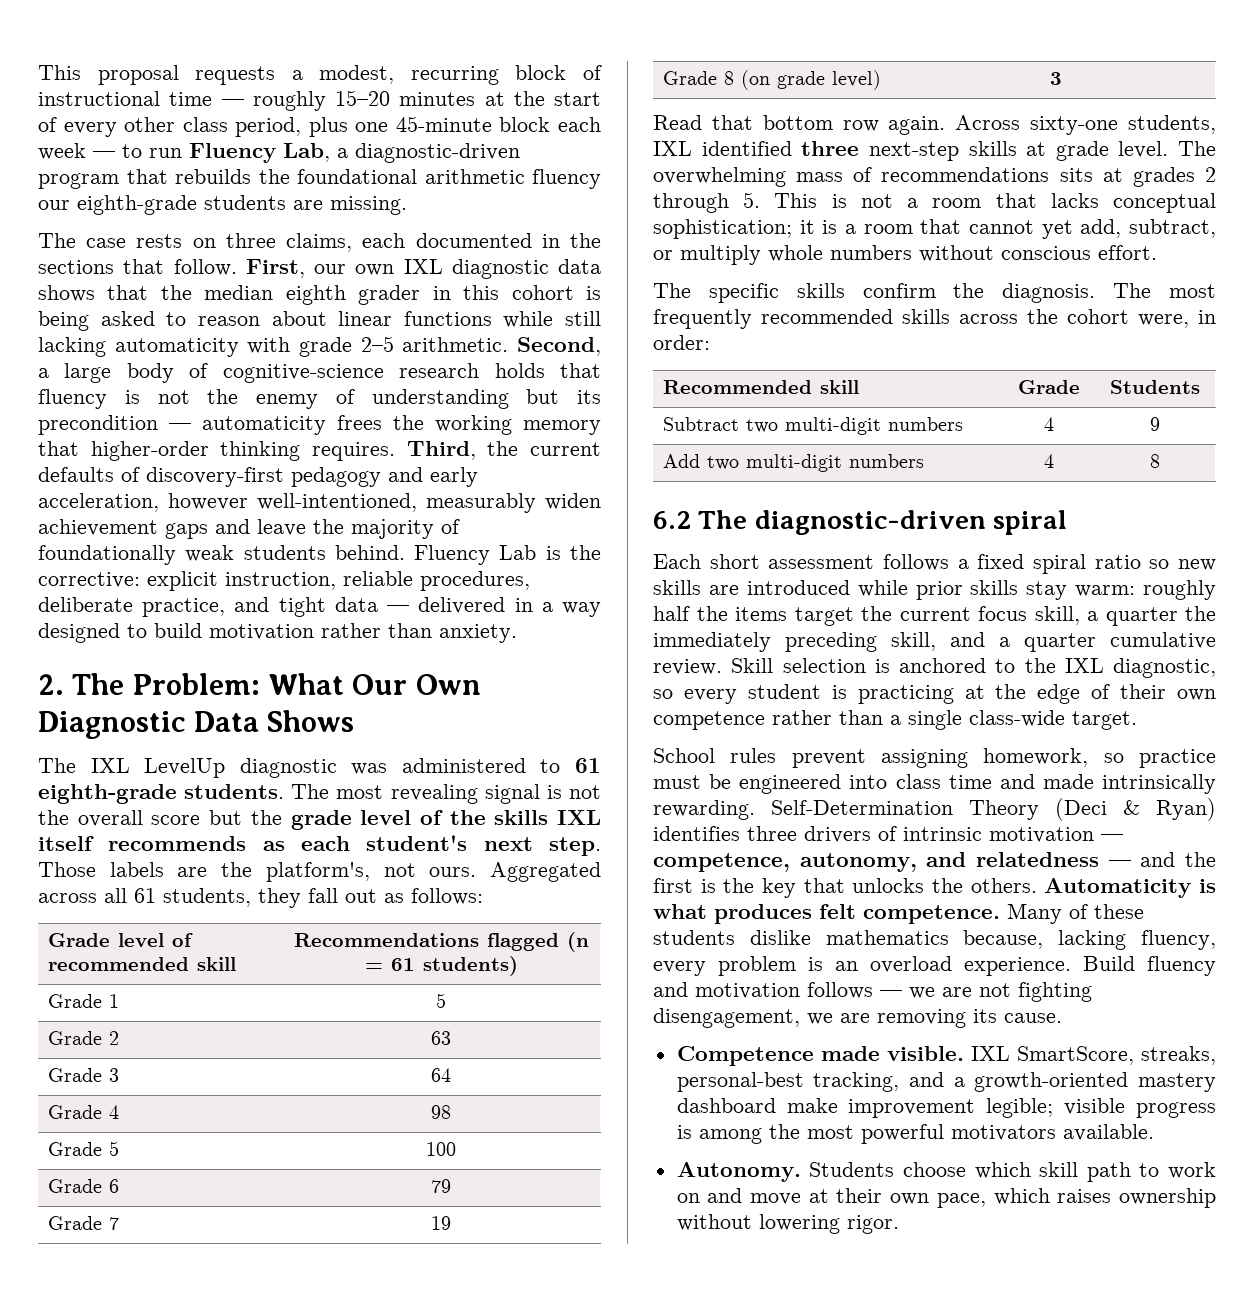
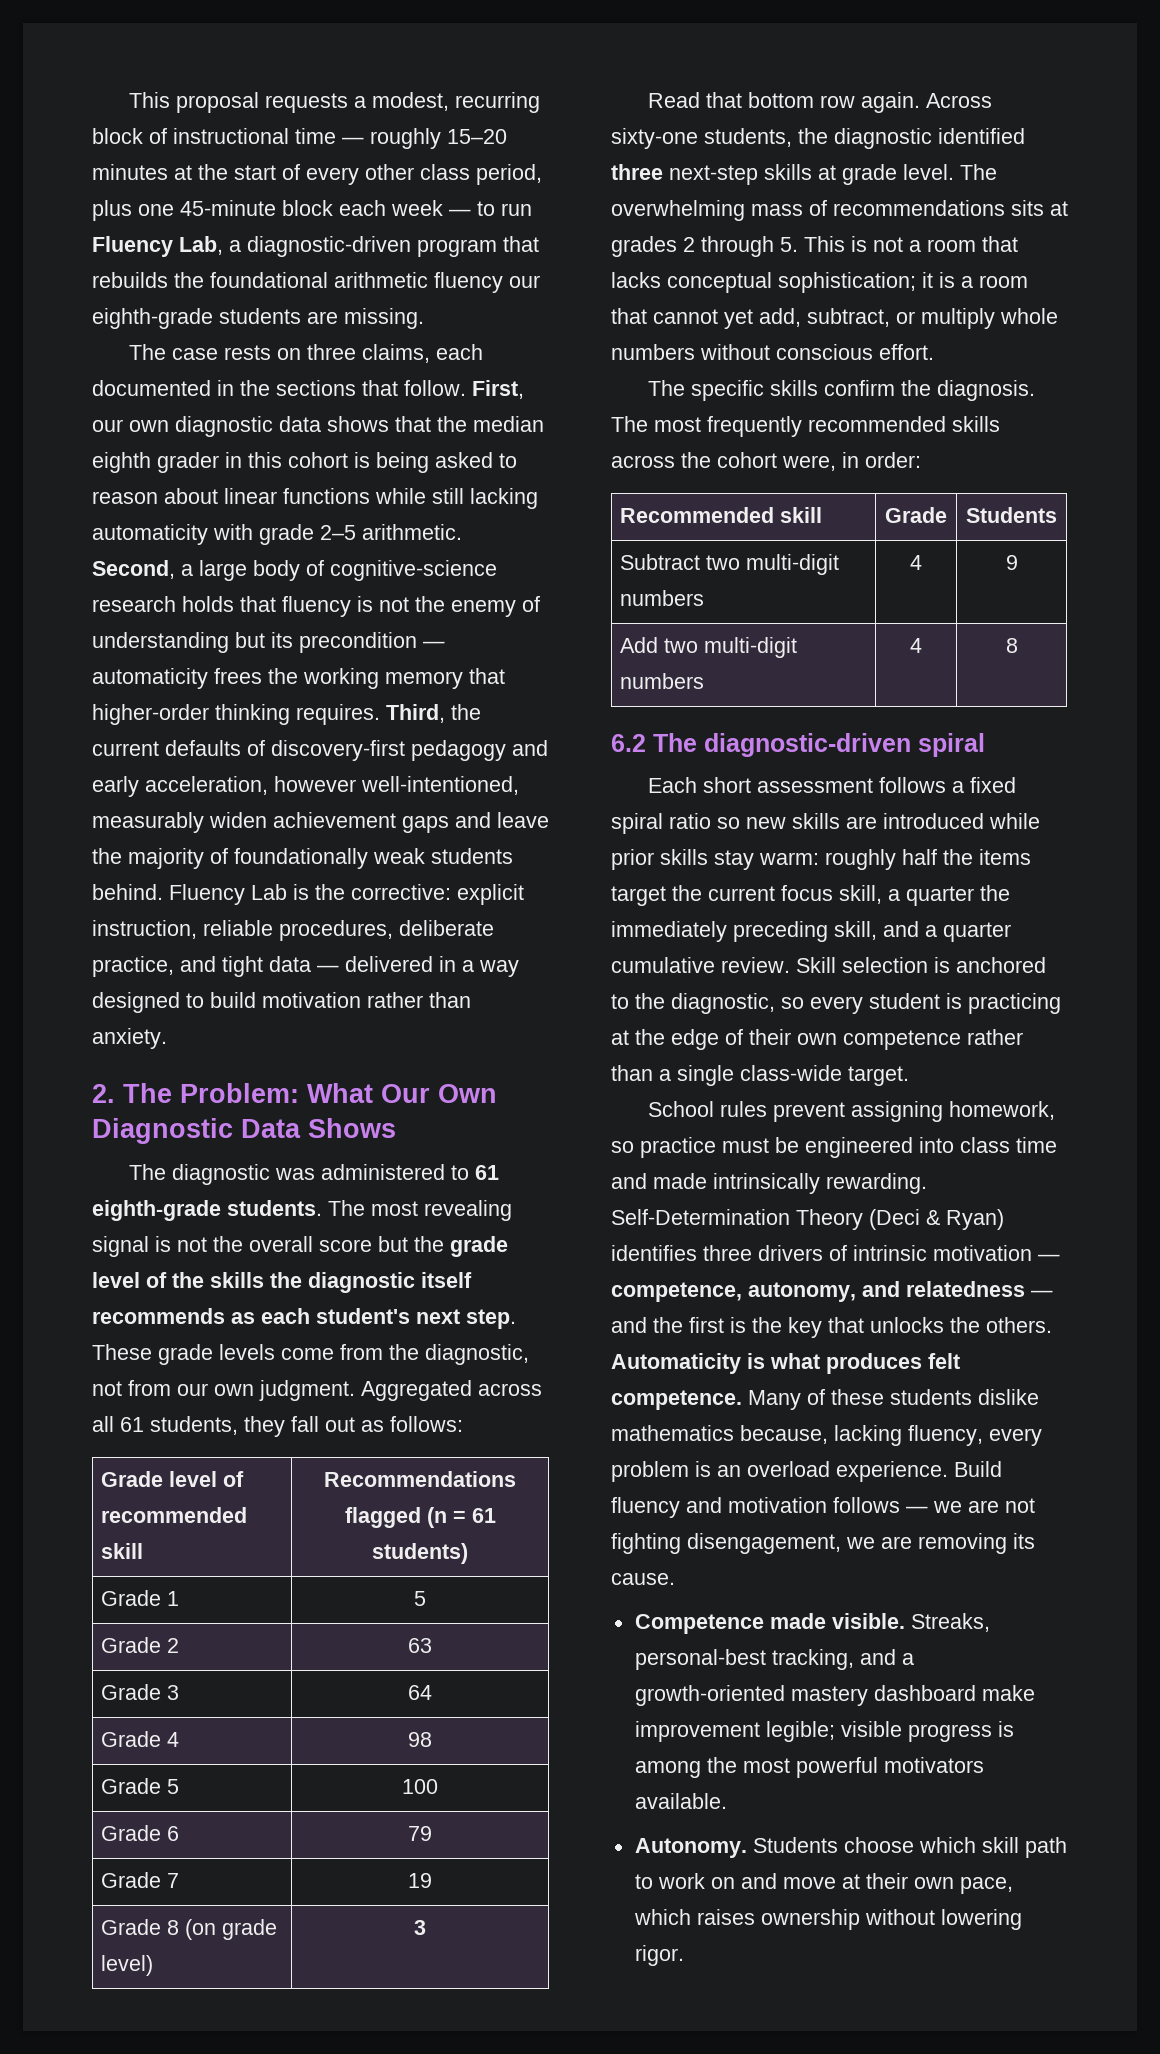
- First, our own IXL diagnostic data shows that the median eighth grader in this cohort is being asked to reason about linear functions while still lacking automaticity with grade 2–5 arithmetic.
+ First, our own diagnostic data shows that the median eighth grader in this cohort is being asked to reason about linear functions while still lacking automaticity with grade 2–5 arithmetic.
- The IXL LevelUp diagnostic was administered to 61 eighth-grade students.
+ The diagnostic was administered to 61 eighth-grade students.
- The most revealing signal is not the overall score but the grade level of the skills IXL itself recommends as each student's next step.
+ The most revealing signal is not the overall score but the grade level of the skills the diagnostic itself recommends as each student's next step.
- Those labels are the platform's, not ours.
+ These grade levels come from the diagnostic, not from our own judgment.
- Across sixty-one students, IXL identified three next-step skills at grade level.
+ Across sixty-one students, the diagnostic identified three next-step skills at grade level.
- Skill selection is anchored to the IXL diagnostic, so every student is practicing at the edge of their own competence rather than a single class-wide target.
+ Skill selection is anchored to the diagnostic, so every student is practicing at the edge of their own competence rather than a single class-wide target.
- IXL SmartScore, streaks, personal-best tracking, and a growth-oriented mastery dashboard make improvement legible; visible progress is among the most powerful motivators available.
+ Streaks, personal-best tracking, and a growth-oriented mastery dashboard make improvement legible; visible progress is among the most powerful motivators available.

